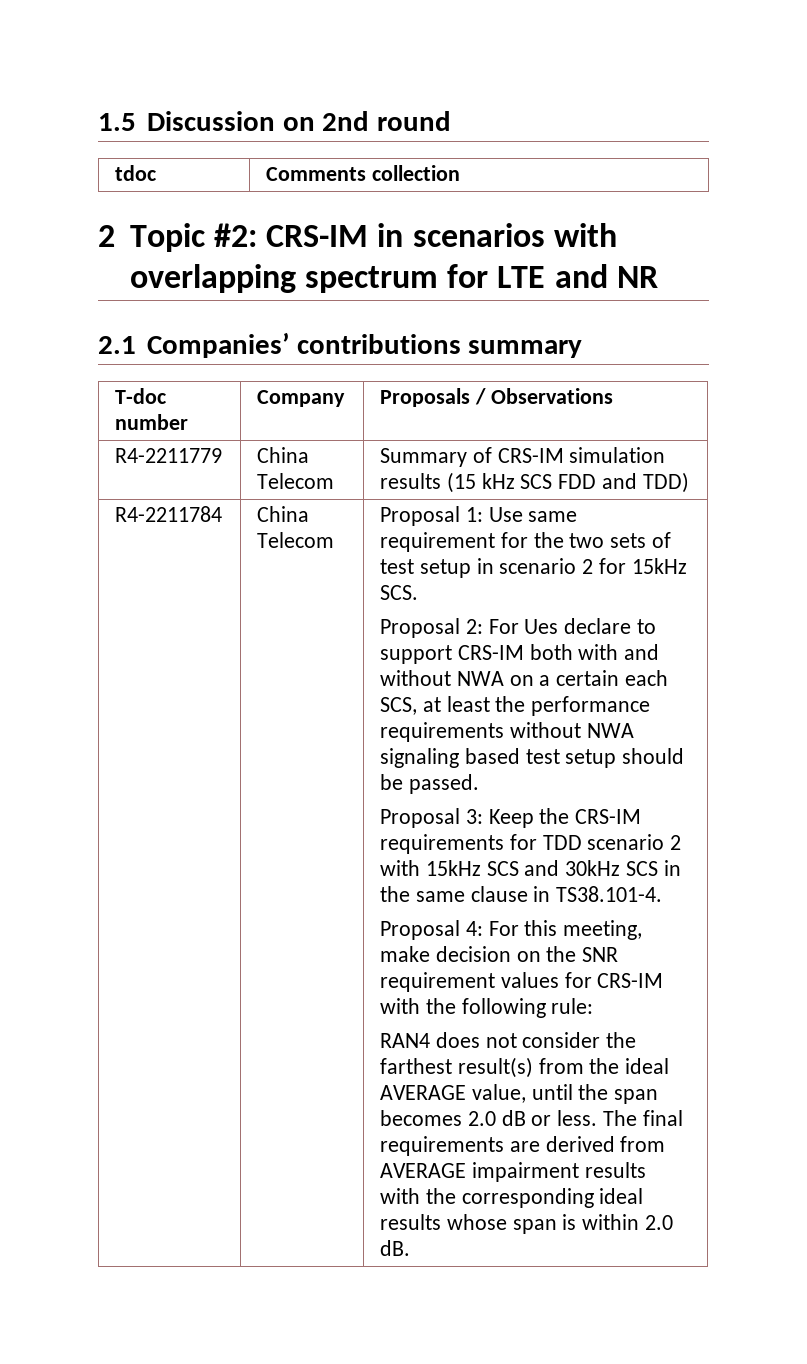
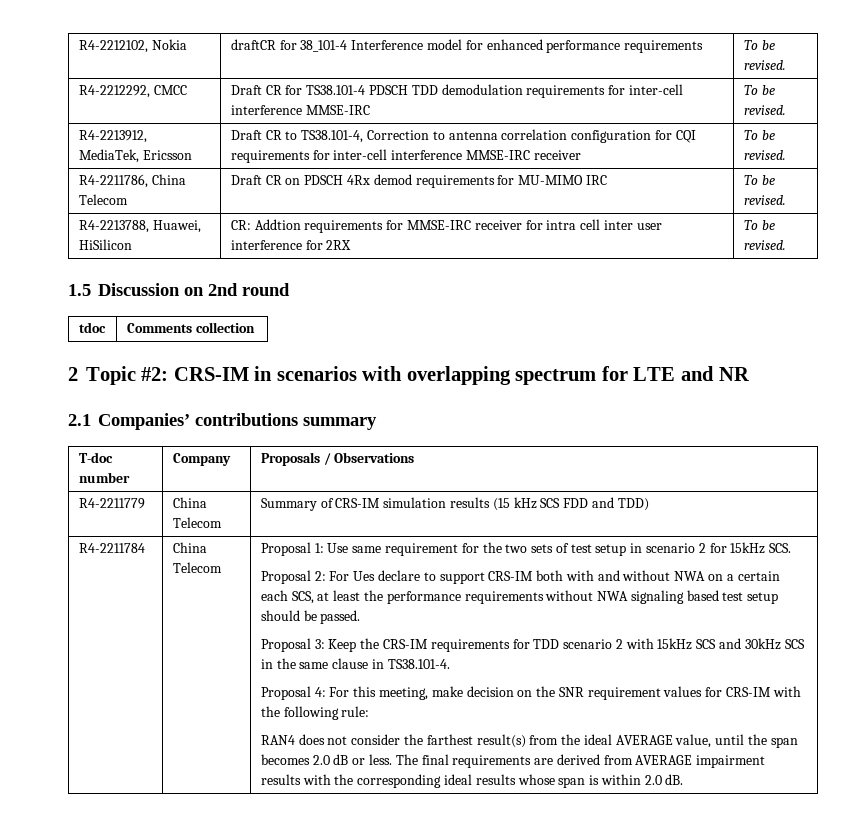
+ R4-2212102, Nokia | draftCR for 38_101-4 Interference model for enhanced performance requirements | To be revised.
+ R4-2212292, CMCC | Draft CR for TS38.101-4 PDSCH TDD demodulation requirements for inter-cell interference MMSE-IRC | To be revised.
+ R4-2213912, MediaTek, Ericsson | Draft CR to TS38.101-4, Correction to antenna correlation configuration for CQI requirements for inter-cell interference MMSE-IRC receiver | To be revised.
+ R4-2211786, China Telecom | Draft CR on PDSCH 4Rx demod requirements for MU-MIMO IRC | To be revised.
+ R4-2213788, Huawei, HiSilicon | CR: Addtion requirements for MMSE-IRC receiver for intra cell inter user interference for 2RX | To be revised.

